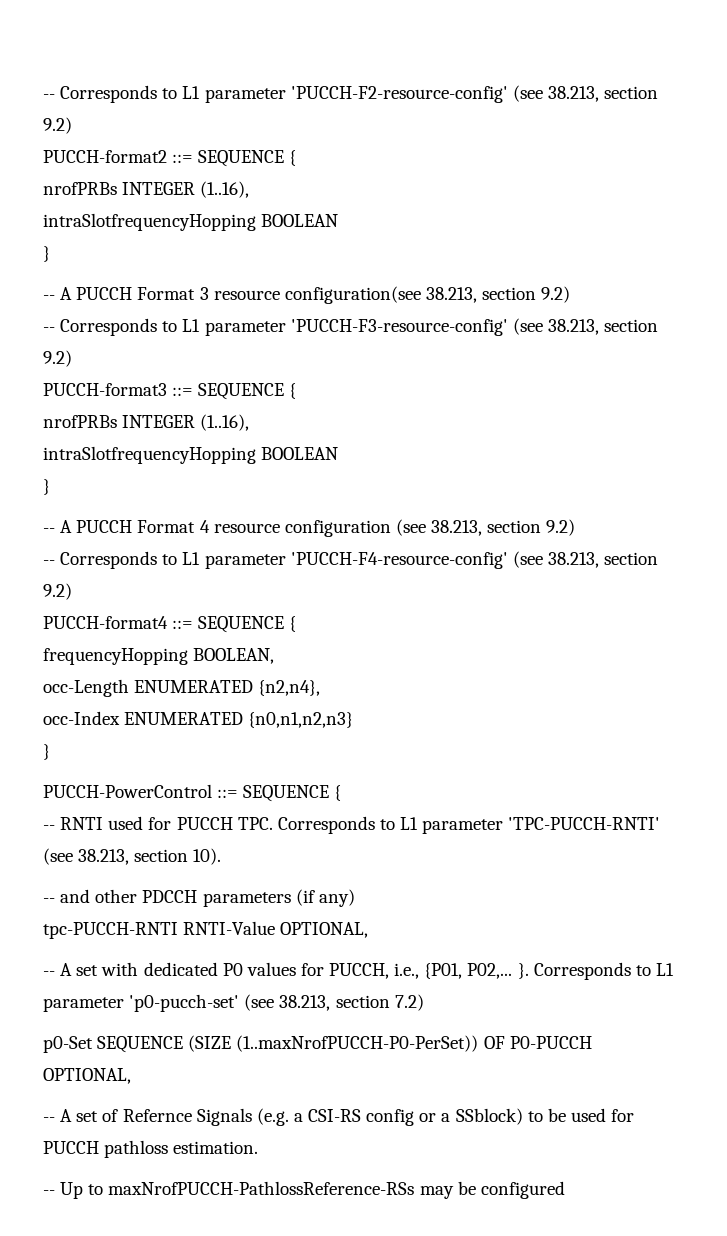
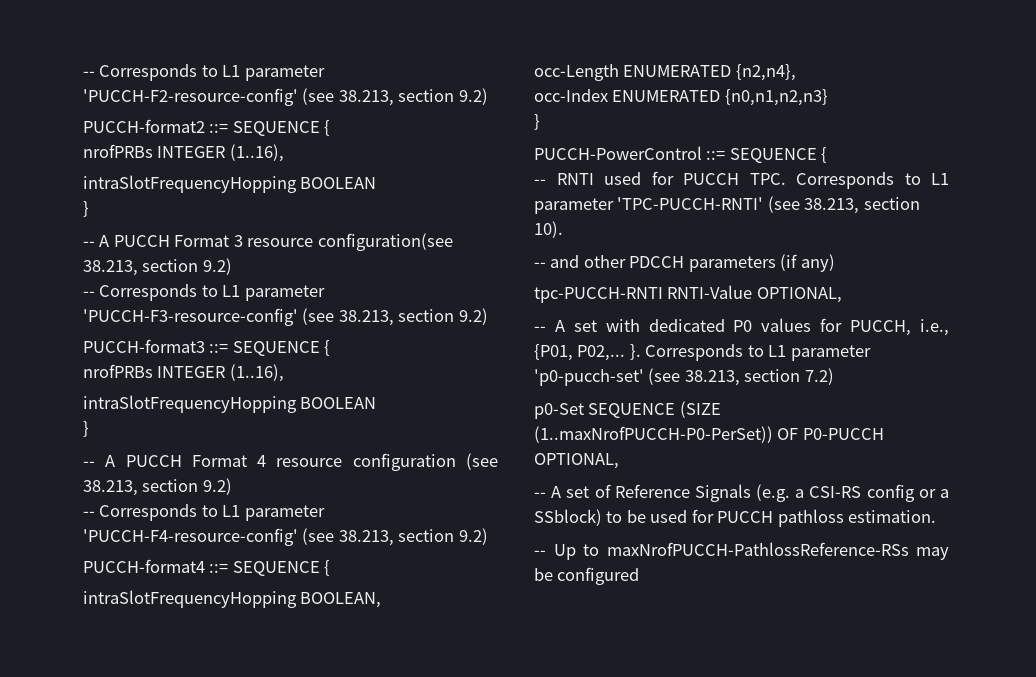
  PUCCH-format2 ::= SEQUENCE {
  nrofPRBs INTEGER (1..16),
- intraSlotfrequencyHopping BOOLEAN
+ intraSlotFrequencyHopping BOOLEAN
  PUCCH-format3 ::= SEQUENCE {
  nrofPRBs INTEGER (1..16),
- intraSlotfrequencyHopping BOOLEAN
+ intraSlotFrequencyHopping BOOLEAN
- frequencyHopping BOOLEAN,
+ intraSlotFrequencyHopping BOOLEAN,
- -- A set of Refernce Signals (e.g. a CSI-RS config or a SSblock) to be used for PUCCH pathloss estimation.
+ -- A set of Reference Signals (e.g. a CSI-RS config or a SSblock) to be used for PUCCH pathloss estimation.

